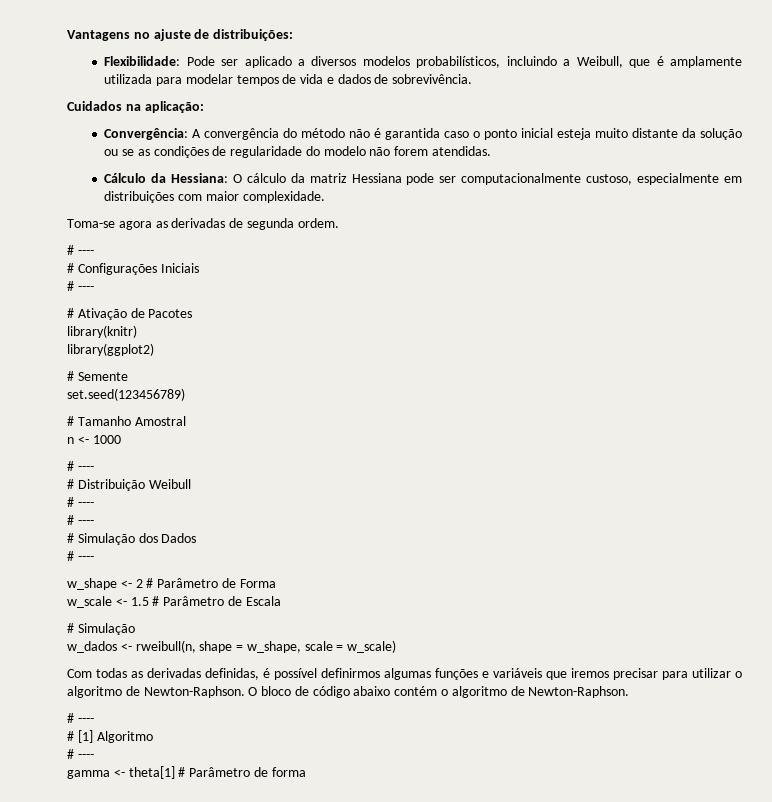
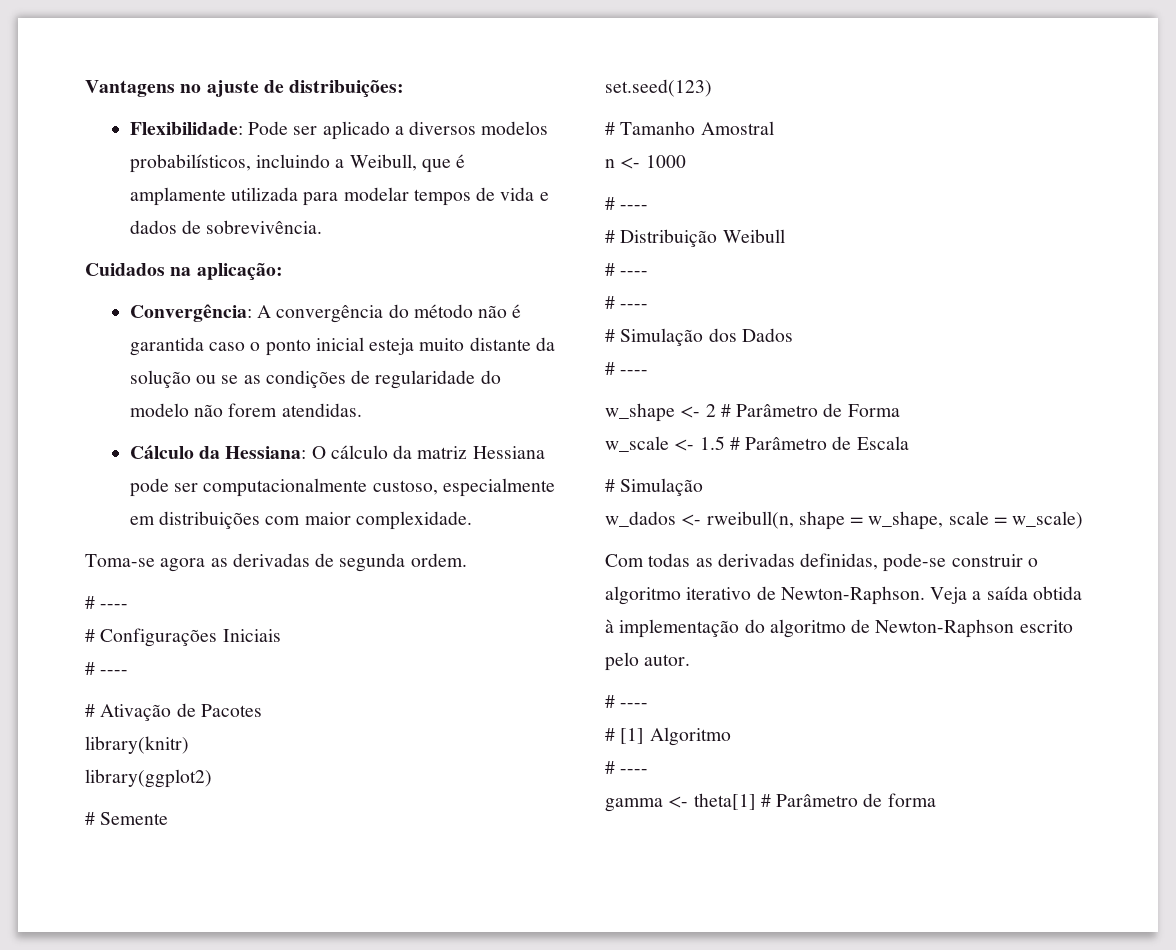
- set.seed(123456789)
+ set.seed(123)
- Com todas as derivadas definidas, é possível definirmos algumas funções e variáveis que iremos precisar para utilizar o algoritmo de Newton-Raphson. O bloco de código abaixo contém o algoritmo de Newton-Raphson.
+ Com todas as derivadas definidas, pode-se construir o algoritmo iterativo de Newton-Raphson. Veja a saída obtida à implementação do algoritmo de Newton-Raphson escrito pelo autor.

